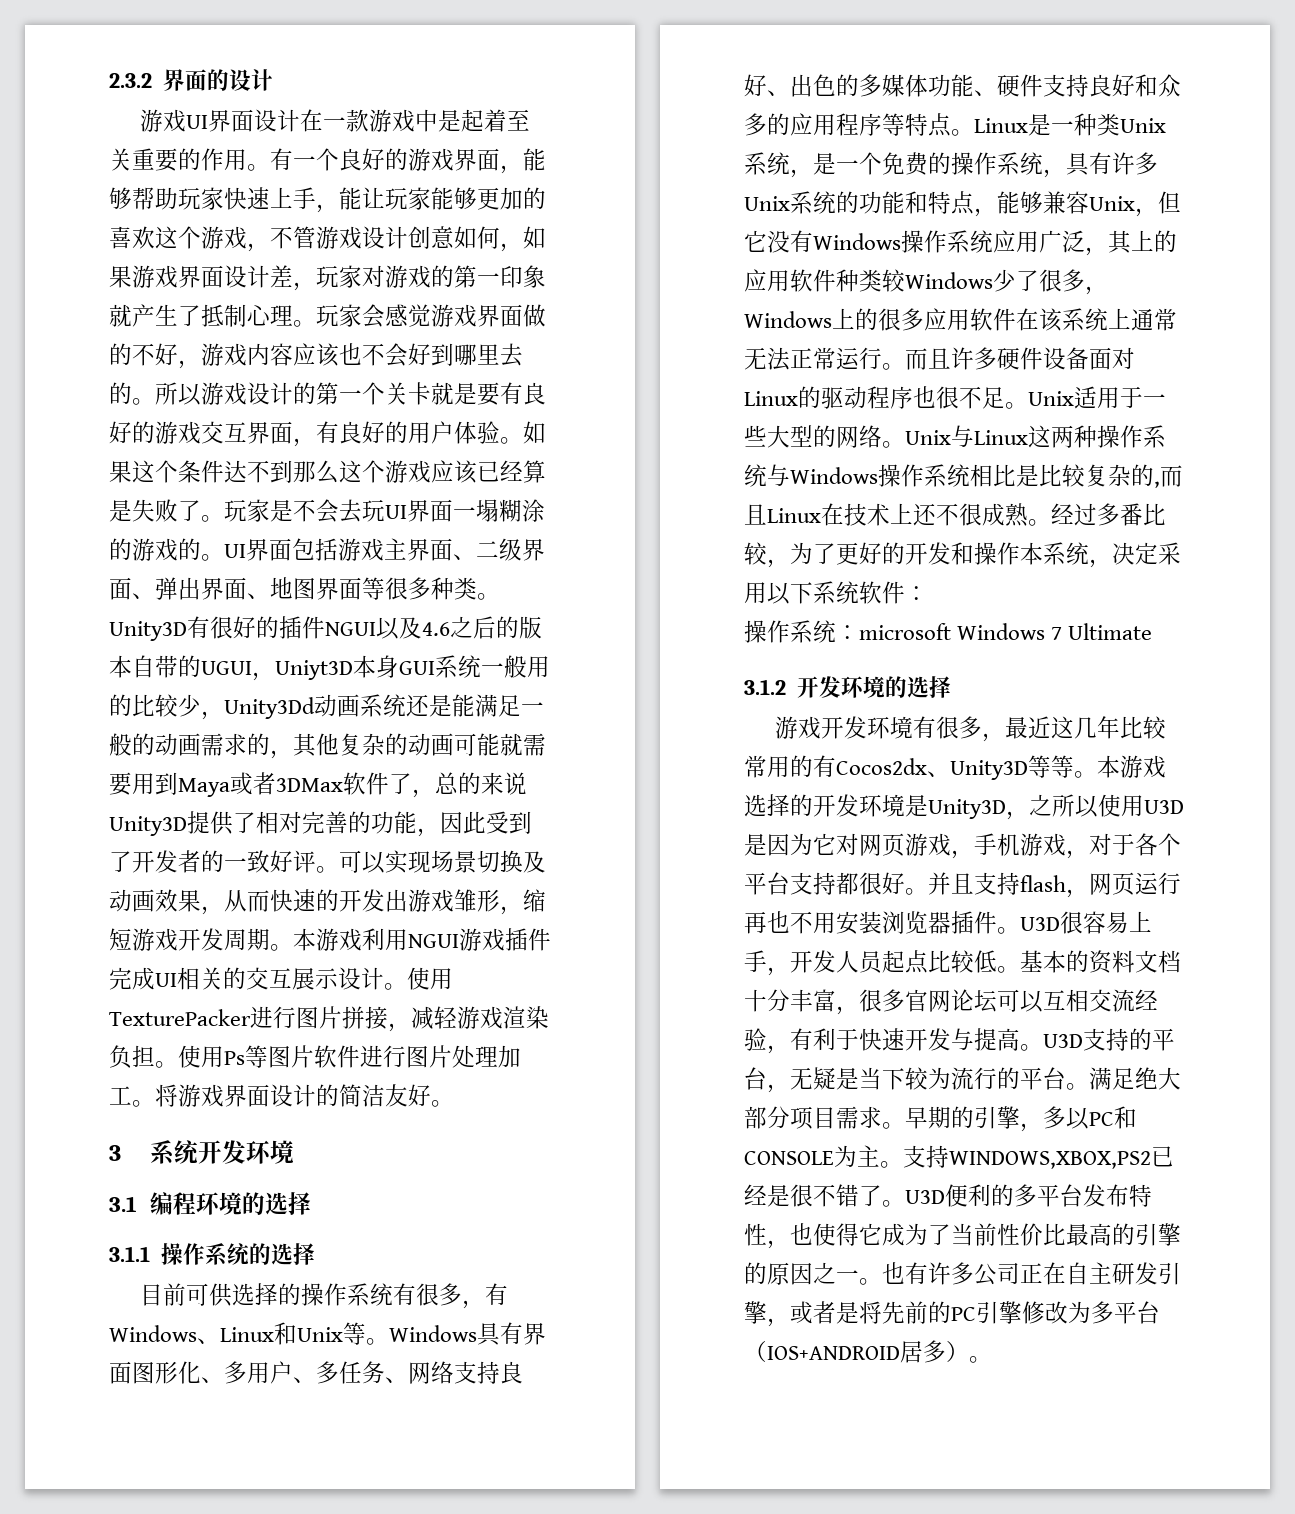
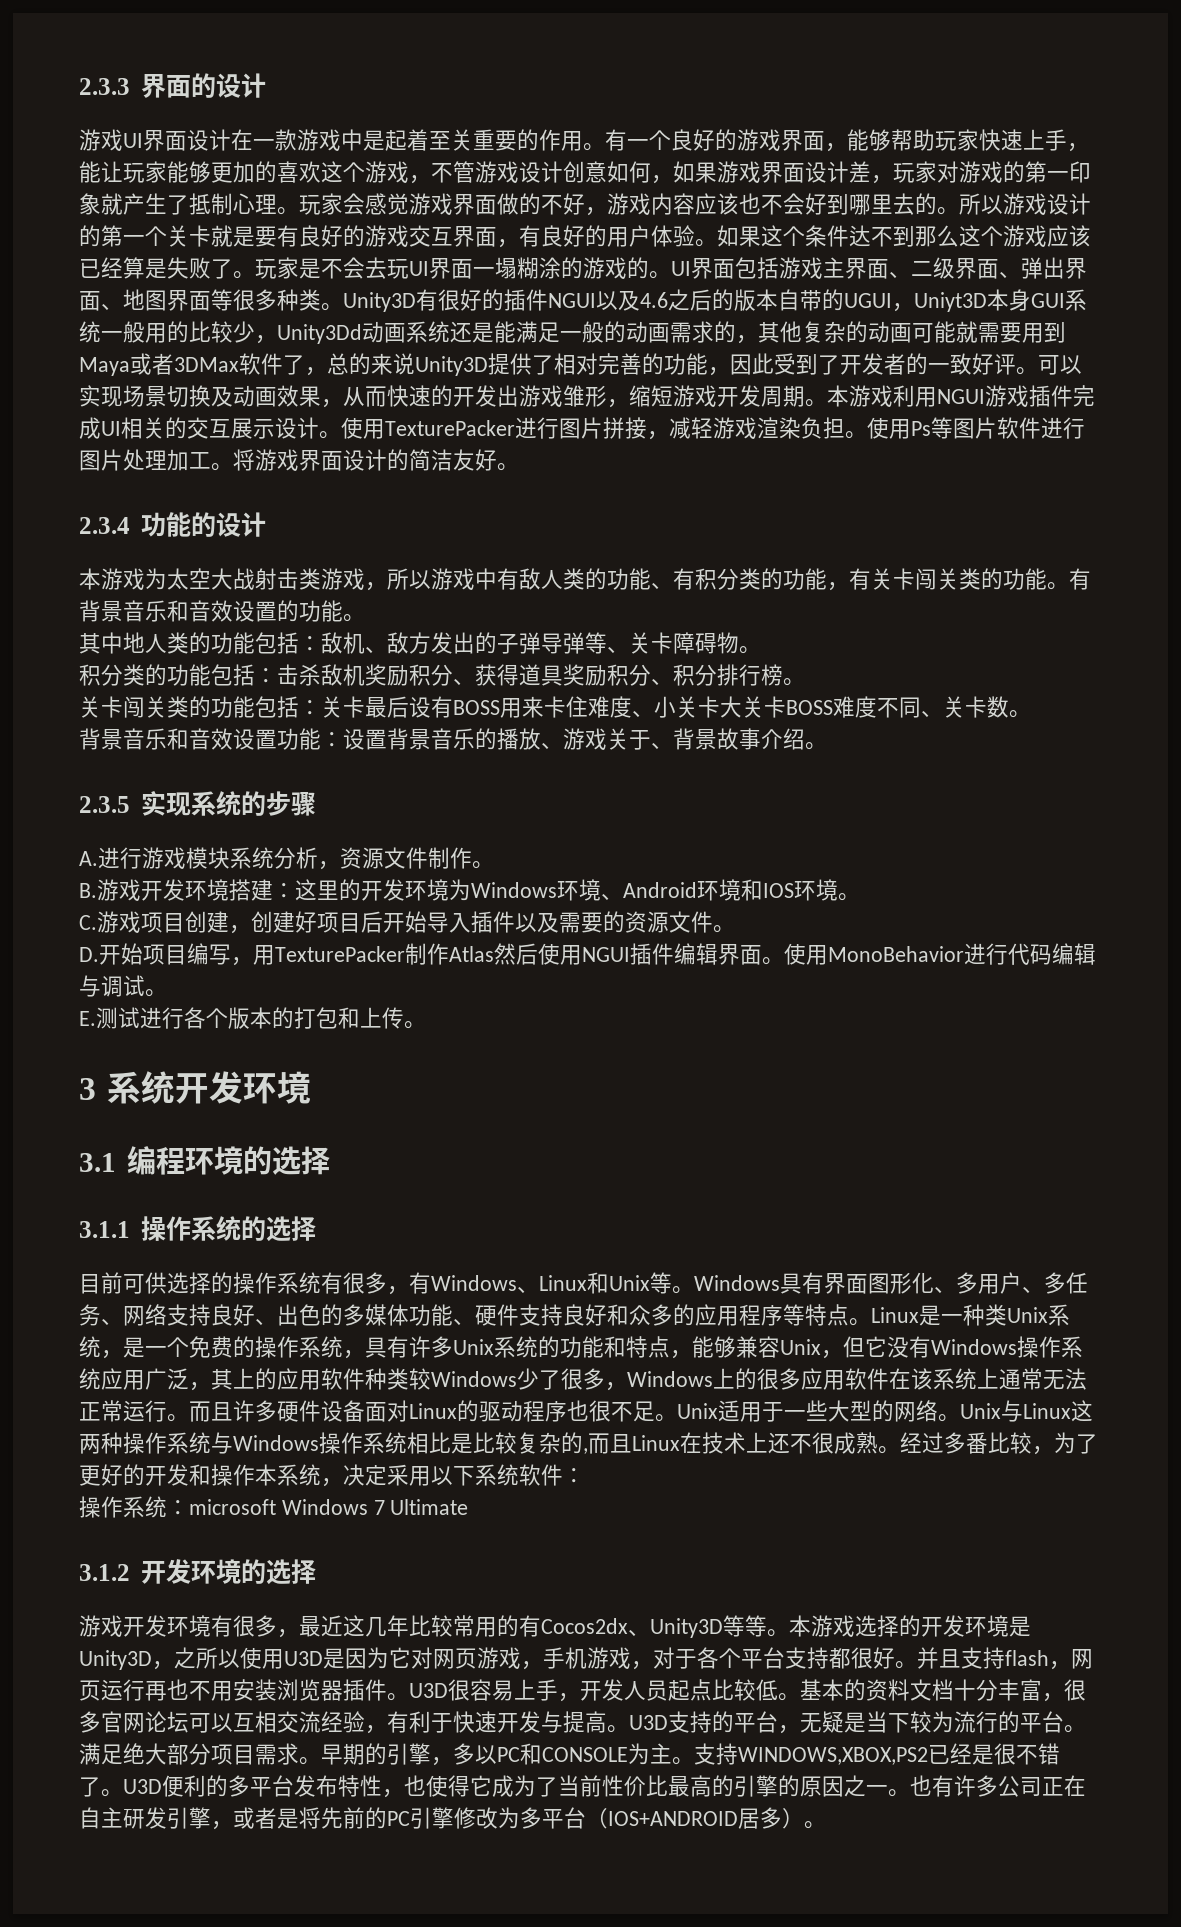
- 2.3.2界面的设计
+ 2.3.3界面的设计
+ 2.3.4功能的设计
+ 本游戏为太空大战射击类游戏，所以游戏中有敌人类的功能、有积分类的功能，有关卡闯关类的功能。有背景音乐和音效设置的功能。
+ 其中地人类的功能包括：敌机、敌方发出的子弹导弹等、关卡障碍物。
+ 积分类的功能包括：击杀敌机奖励积分、获得道具奖励积分、积分排行榜。
+ 关卡闯关类的功能包括：关卡最后设有BOSS用来卡住难度、小关卡大关卡BOSS难度不同、关卡数。
+ 背景音乐和音效设置功能：设置背景音乐的播放、游戏关于、背景故事介绍。
+ 2.3.5实现系统的步骤
+ A.进行游戏模块系统分析，资源文件制作。
+ B.游戏开发环境搭建：这里的开发环境为Windows环境、Android环境和IOS环境。
+ C.游戏项目创建，创建好项目后开始导入插件以及需要的资源文件。
+ D.开始项目编写，用TexturePacker制作Atlas然后使用NGUI插件编辑界面。使用MonoBehavior进行代码编辑与调试。
+ E.测试进行各个版本的打包和上传。

